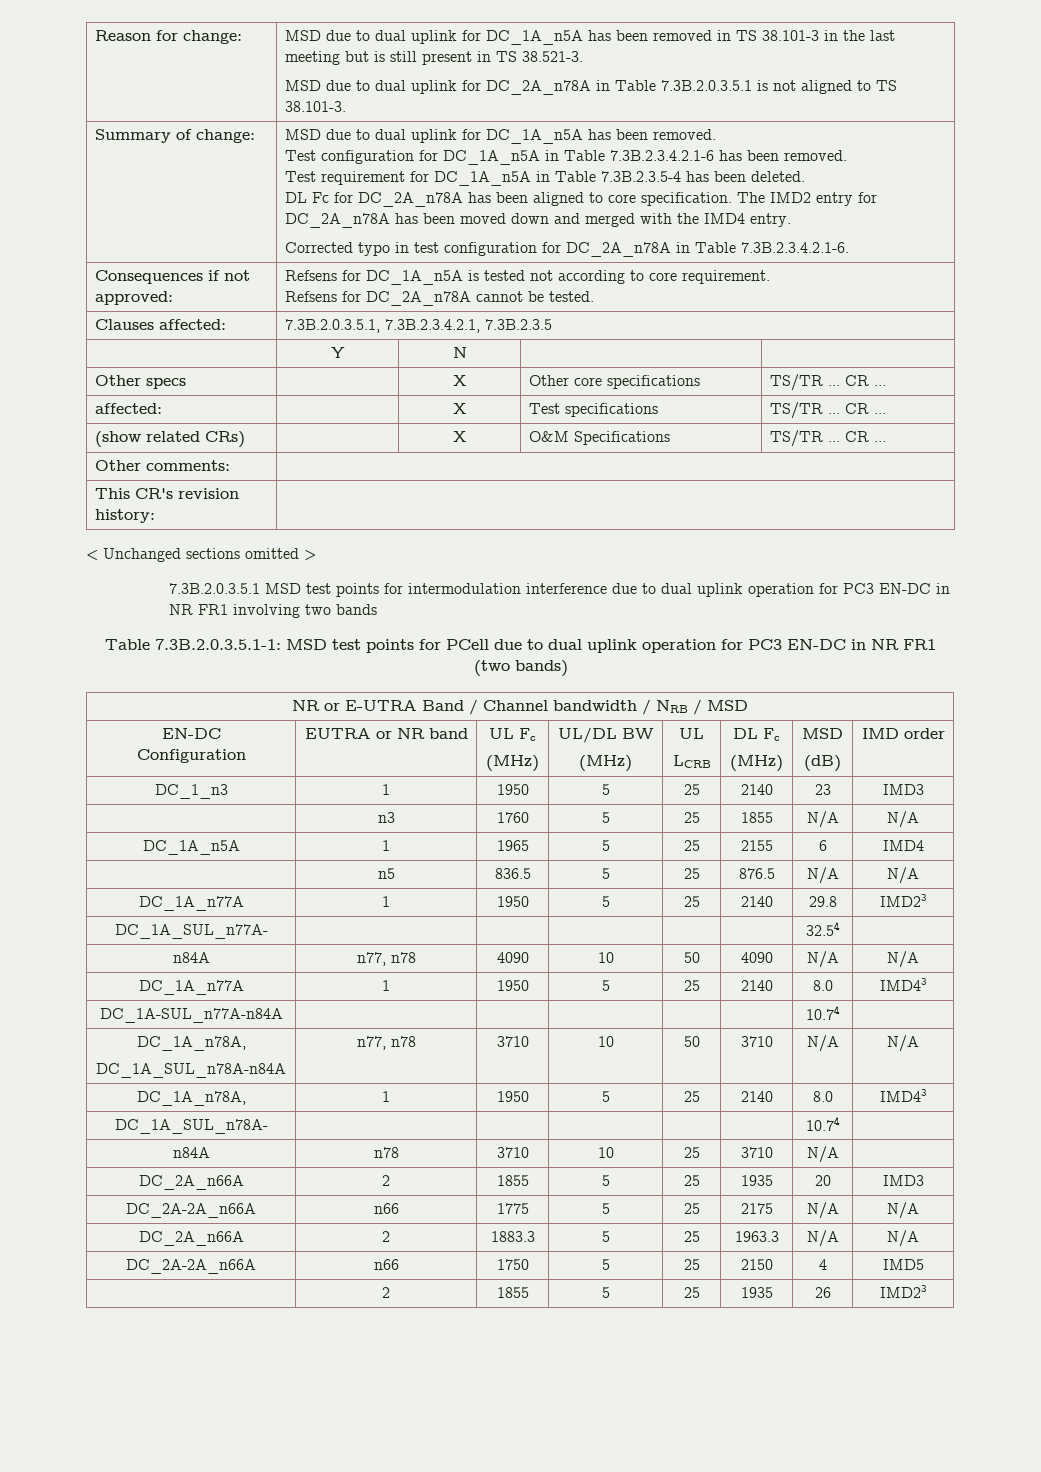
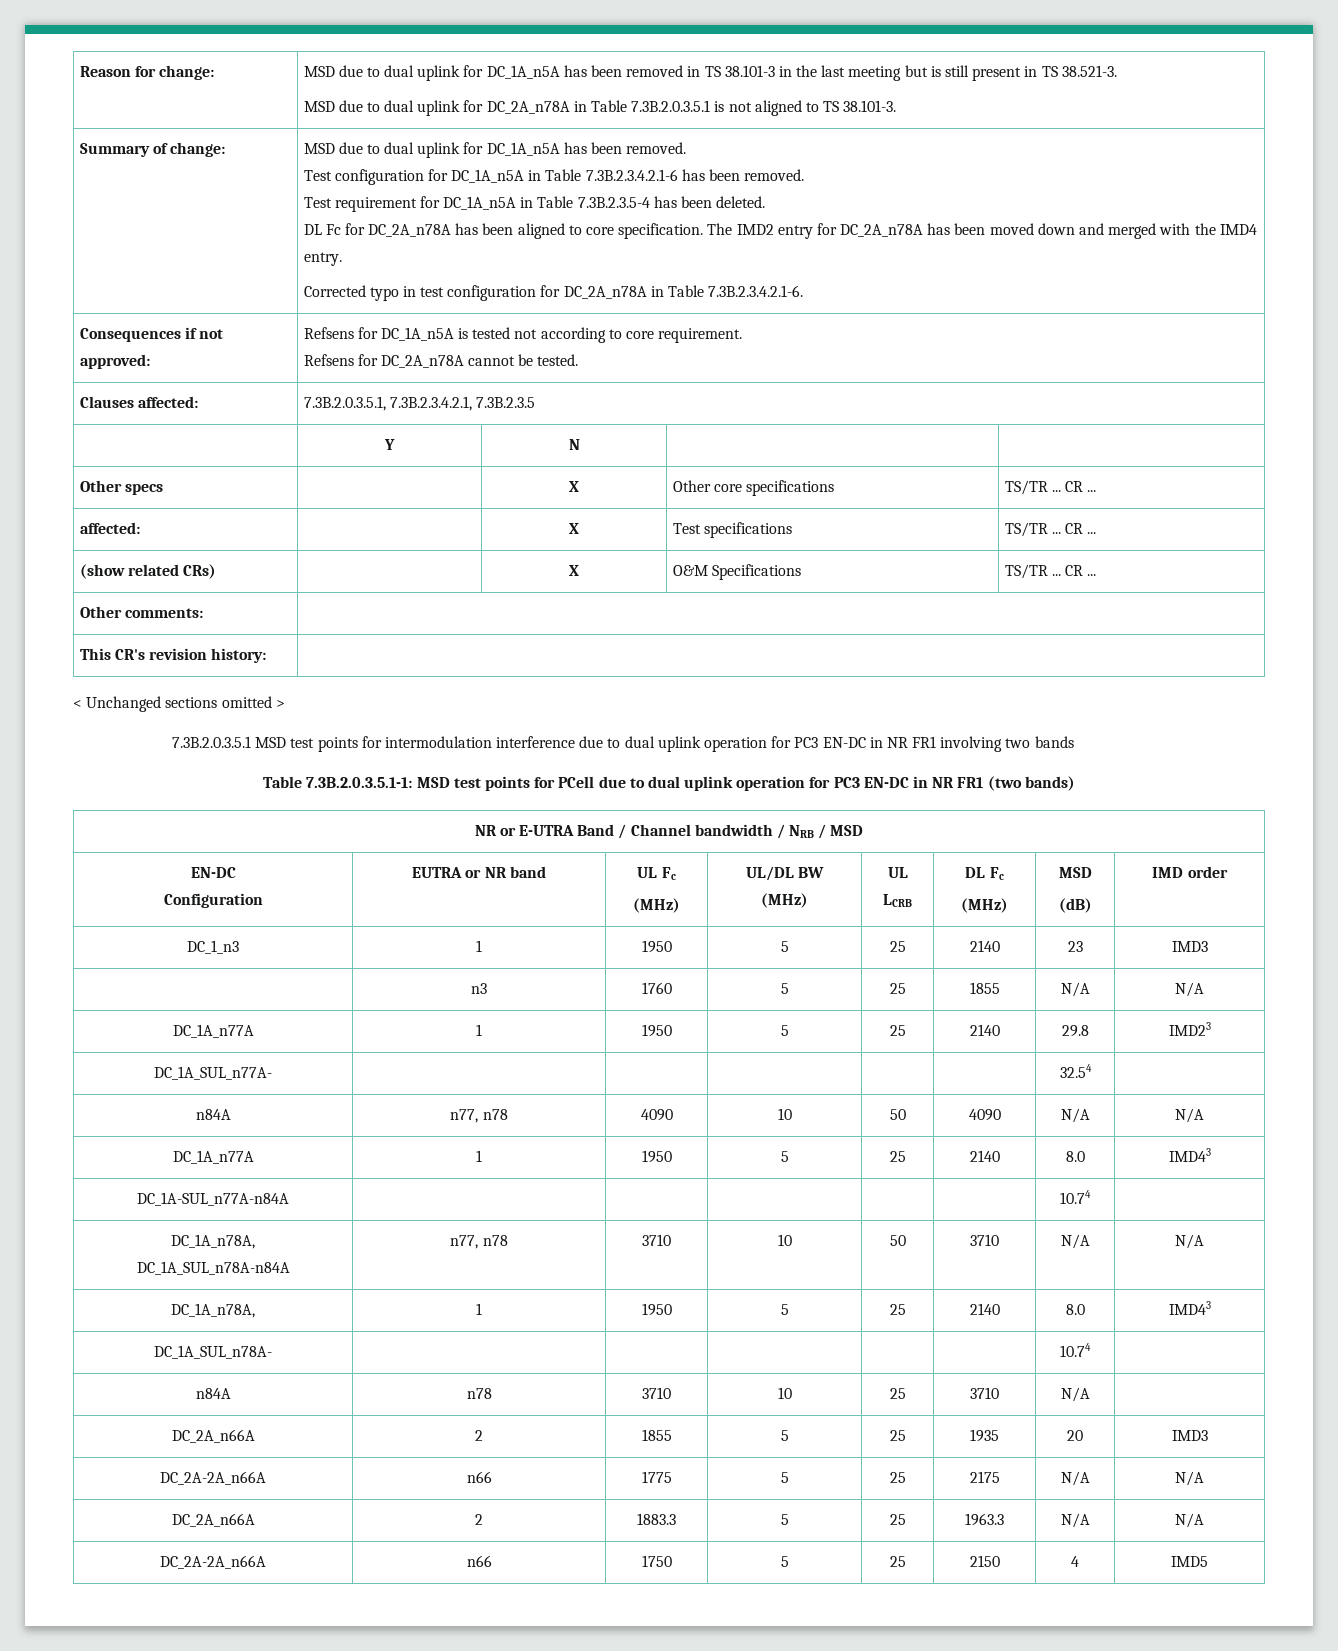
- DC_1A_n5A | 1 | 1965 | 5 | 25 | 2155 | 6 | IMD4
- | n5 | 836.5 | 5 | 25 | 876.5 | N/A | N/A
- | 2 | 1855 | 5 | 25 | 1935 | 26 | IMD23

